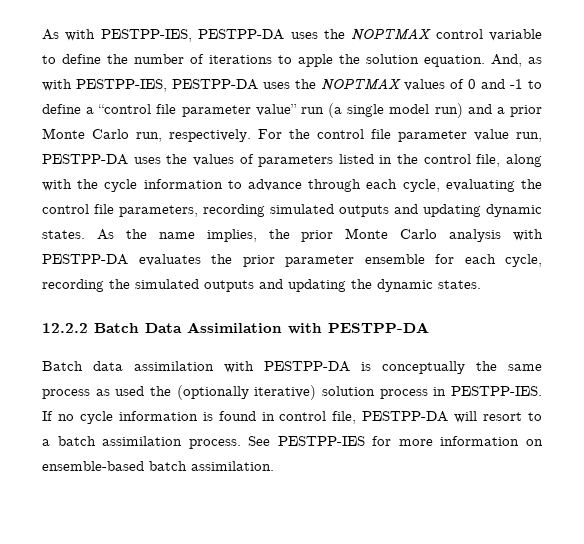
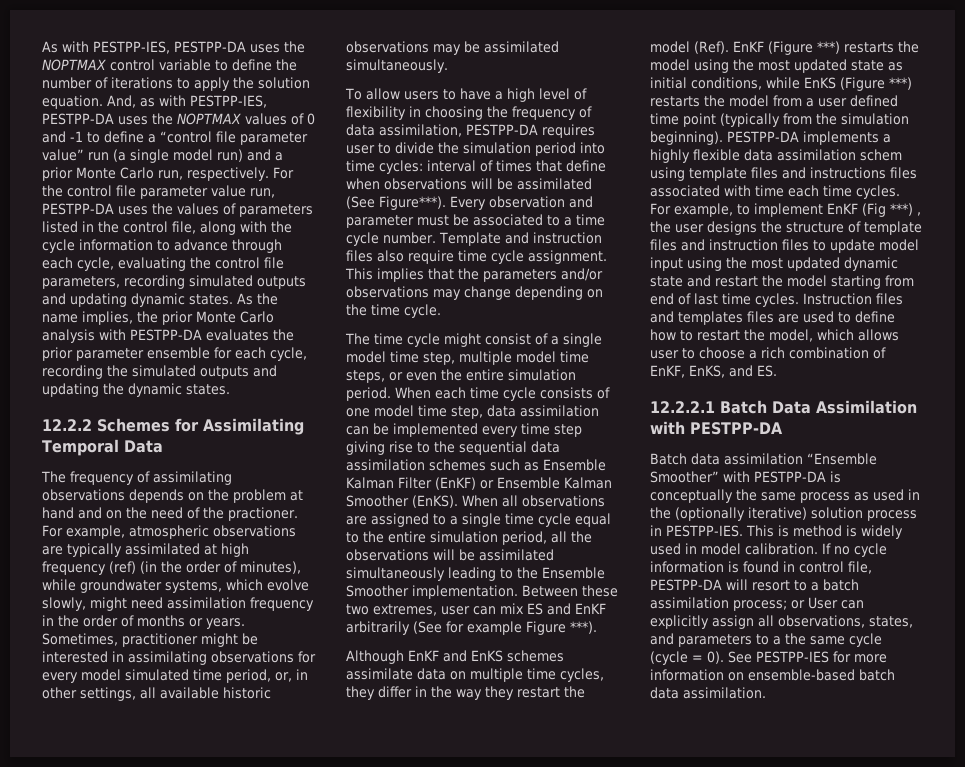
- As with PESTPP-IES, PESTPP-DA uses the NOPTMAX control variable to define the number of iterations to apple the solution equation.
+ As with PESTPP-IES, PESTPP-DA uses the NOPTMAX control variable to define the number of iterations to apply the solution equation.
- 12.2.2 Batch Data Assimilation with PESTPP-DA
+ 12.2.2 Schemes for Assimilating Temporal Data
+ The frequency of assimilating observations depends on the problem at hand and on the need of the practioner. For example, atmospheric observations are typically assimilated at high frequency (ref) (in the order of minutes), while groundwater systems, which evolve slowly, might need assimilation frequency in the order of months or years. Sometimes, practitioner might be interested in assimilating observations for every model simulated time period, or, in other settings, all available historic observations may be assimilated simultaneously.
+ To allow users to have a high level of flexibility in choosing the frequency of data assimilation, PESTPP-DA requires user to divide the simulation period into time cycles: interval of times that define when observations will be assimilated (See Figure***). Every observation and parameter must be associated to a time cycle number. Template and instruction files also require time cycle assignment. This implies that the parameters and/or observations may change depending on the time cycle.
+ The time cycle might consist of a single model time step, multiple model time steps, or even the entire simulation period. When each time cycle consists of one model time step, data assimilation can be implemented every time step giving rise to the sequential data assimilation schemes such as Ensemble Kalman Filter (EnKF) or Ensemble Kalman Smoother (EnKS). When all observations are assigned to a single time cycle equal to the entire simulation period, all the observations will be assimilated simultaneously leading to the Ensemble Smoother implementation. Between these two extremes, user can mix ES and EnKF arbitrarily (See for example Figure ***).
+ Although EnKF and EnKS schemes assimilate data on multiple time cycles, they differ in the way they restart the model (Ref). EnKF (Figure ***) restarts the model using the most updated state as initial conditions, while EnKS (Figure ***) restarts the model from a user defined time point (typically from the simulation beginning). PESTPP-DA implements a highly flexible data assimilation schem using template files and instructions files associated with time each time cycles. For example, to implement EnKF (Fig ***) , the user designs the structure of template files and instruction files to update model input using the most updated dynamic state and restart the model starting from end of last time cycles. Instruction files and templates files are used to define how to restart the model, which allows user to choose a rich combination of EnKF, EnKS, and ES.
+ 12.2.2.1 Batch Data Assimilation with PESTPP-DA
- Batch data assimilation with PESTPP-DA is conceptually the same process as used the (optionally iterative) solution process in PESTPP-IES.
+ Batch data assimilation “Ensemble Smoother” with PESTPP-DA is conceptually the same process as used in the (optionally iterative) solution process in PESTPP-IES.
+ This is method is widely used in model calibration.
- If no cycle information is found in control file, PESTPP-DA will resort to a batch assimilation process.
+ If no cycle information is found in control file, PESTPP-DA will resort to a batch assimilation process; or User can explicitly assign all observations, states, and parameters to a the same cycle (cycle = 0).
- See PESTPP-IES for more information on ensemble-based batch assimilation.
+ See PESTPP-IES for more information on ensemble-based batch data assimilation.

